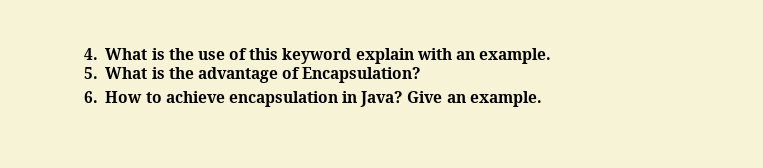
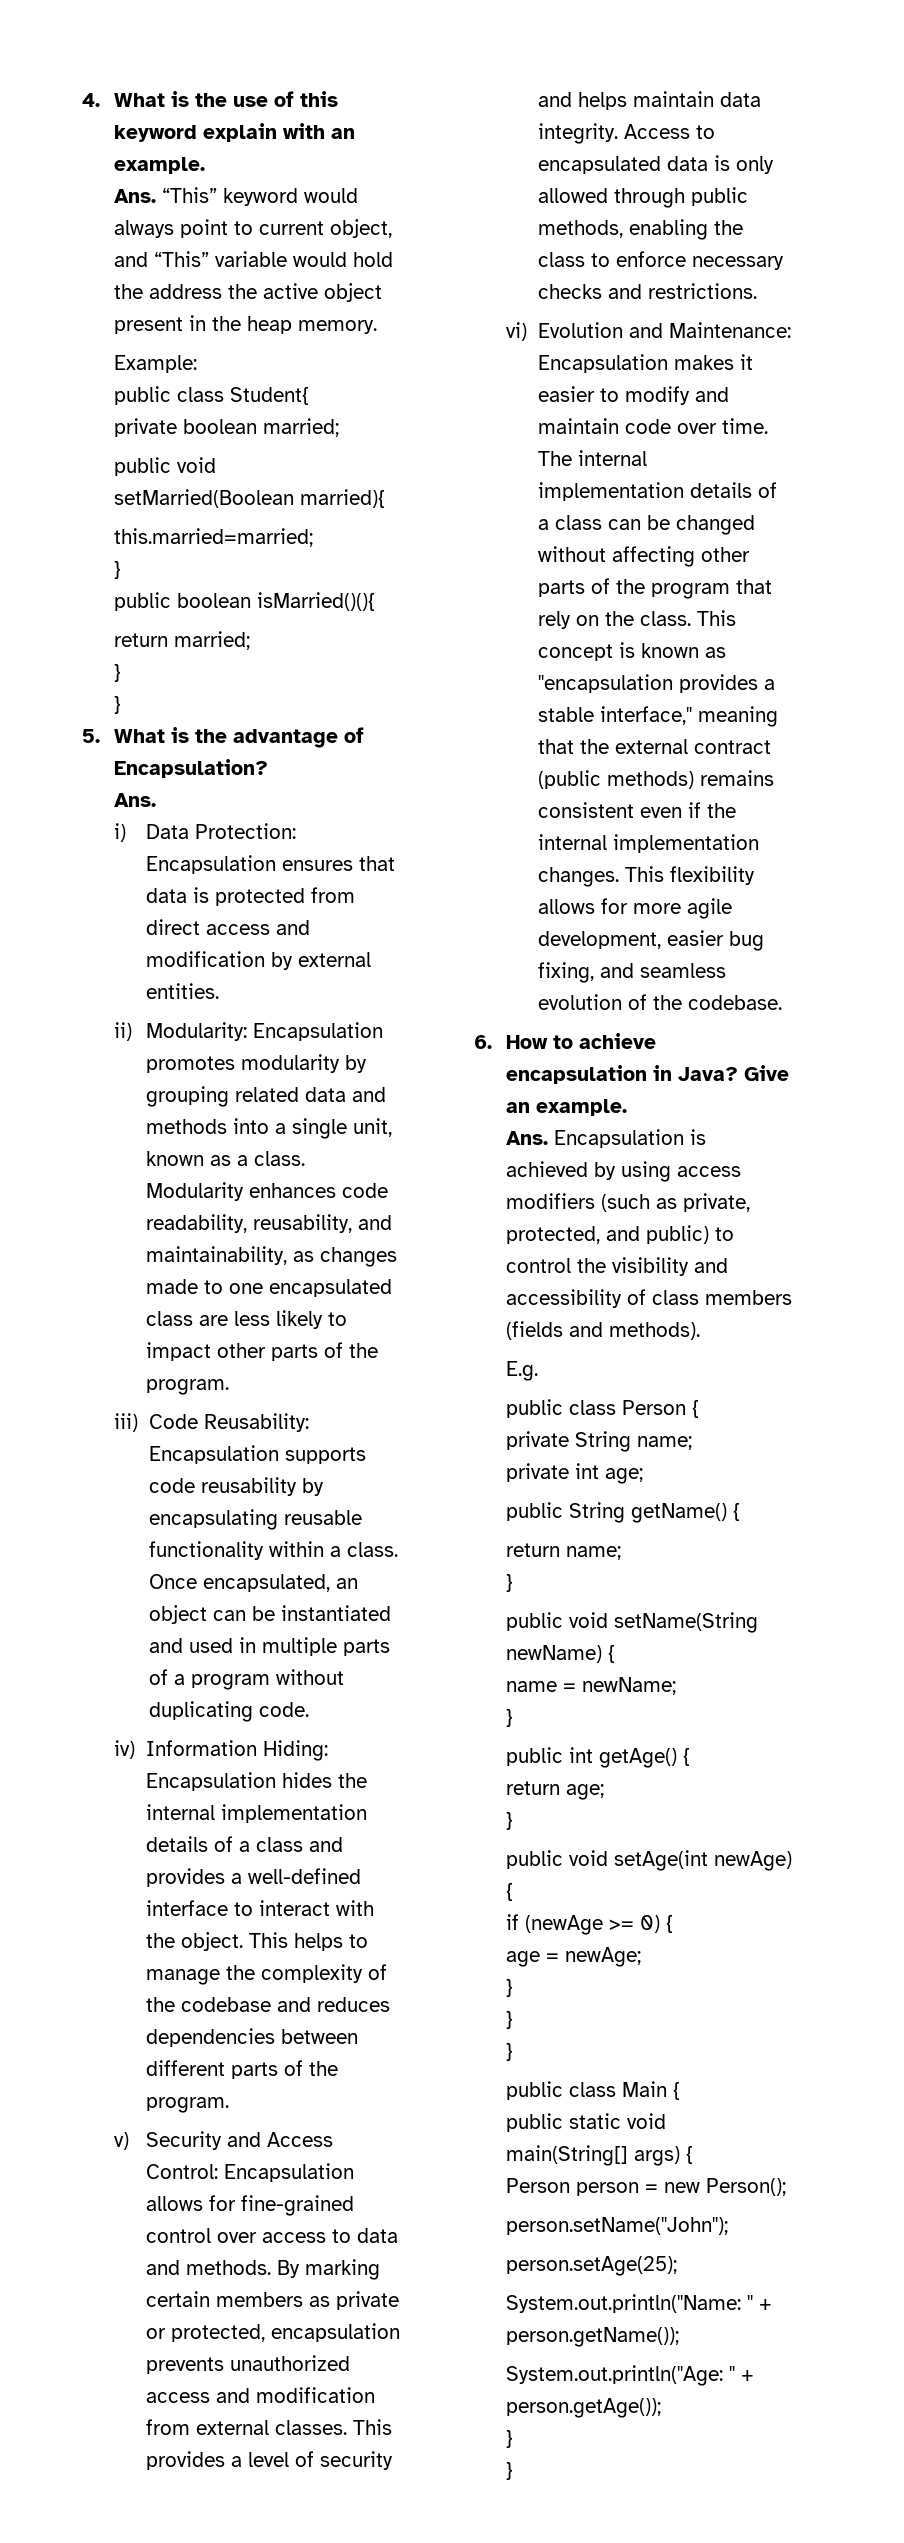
+ Ans. “This” keyword would always point to current object, and “This” variable would hold the address the active object present in the heap memory.
+ Example:
+ public class Student{
+ private boolean married;
+ public void setMarried(Boolean married){
+ this.married=married;
+ }
+ public boolean isMarried()(){
+ return married;
+ }
+ }
  5. What is the advantage of Encapsulation?
+ Ans.
+ i) Data Protection: Encapsulation ensures that data is protected from direct access and modification by external entities.
+ ii) Modularity: Encapsulation promotes modularity by grouping related data and methods into a single unit, known as a class. Modularity enhances code readability, reusability, and maintainability, as changes made to one encapsulated class are less likely to impact other parts of the program.
+ iii) Code Reusability: Encapsulation supports code reusability by encapsulating reusable functionality within a class. Once encapsulated, an object can be instantiated and used in multiple parts of a program without duplicating code.
+ iv) Information Hiding: Encapsulation hides the internal implementation details of a class and provides a well-defined interface to interact with the object. This helps to manage the complexity of the codebase and reduces dependencies between different parts of the program.
+ v) Security and Access Control: Encapsulation allows for fine-grained control over access to data and methods. By marking certain members as private or protected, encapsulation prevents unauthorized access and modification from external classes. This provides a level of security and helps maintain data integrity. Access to encapsulated data is only allowed through public methods, enabling the class to enforce necessary checks and restrictions.
+ vi) Evolution and Maintenance: Encapsulation makes it easier to modify and maintain code over time. The internal implementation details of a class can be changed without affecting other parts of the program that rely on the class. This concept is known as "encapsulation provides a stable interface," meaning that the external contract (public methods) remains consistent even if the internal implementation changes. This flexibility allows for more agile development, easier bug fixing, and seamless evolution of the codebase.
+ Ans. Encapsulation is achieved by using access modifiers (such as private, protected, and public) to control the visibility and accessibility of class members (fields and methods).
+ E.g.
+ public class Person {
+ private String name;
+ private int age;
+ public String getName() {
+ return name;
+ }
+ public void setName(String newName) {
+ name = newName;
+ }
+ public int getAge() {
+ return age;
+ }
+ public void setAge(int newAge) {
+ if (newAge >= 0) {
+ age = newAge;
+ }
+ }
+ }
+ public class Main {
+ public static void main(String[] args) {
+ Person person = new Person();
+ person.setName("John");
+ person.setAge(25);
+ System.out.println("Name: " + person.getName());
+ System.out.println("Age: " + person.getAge());
+ }
+ }

